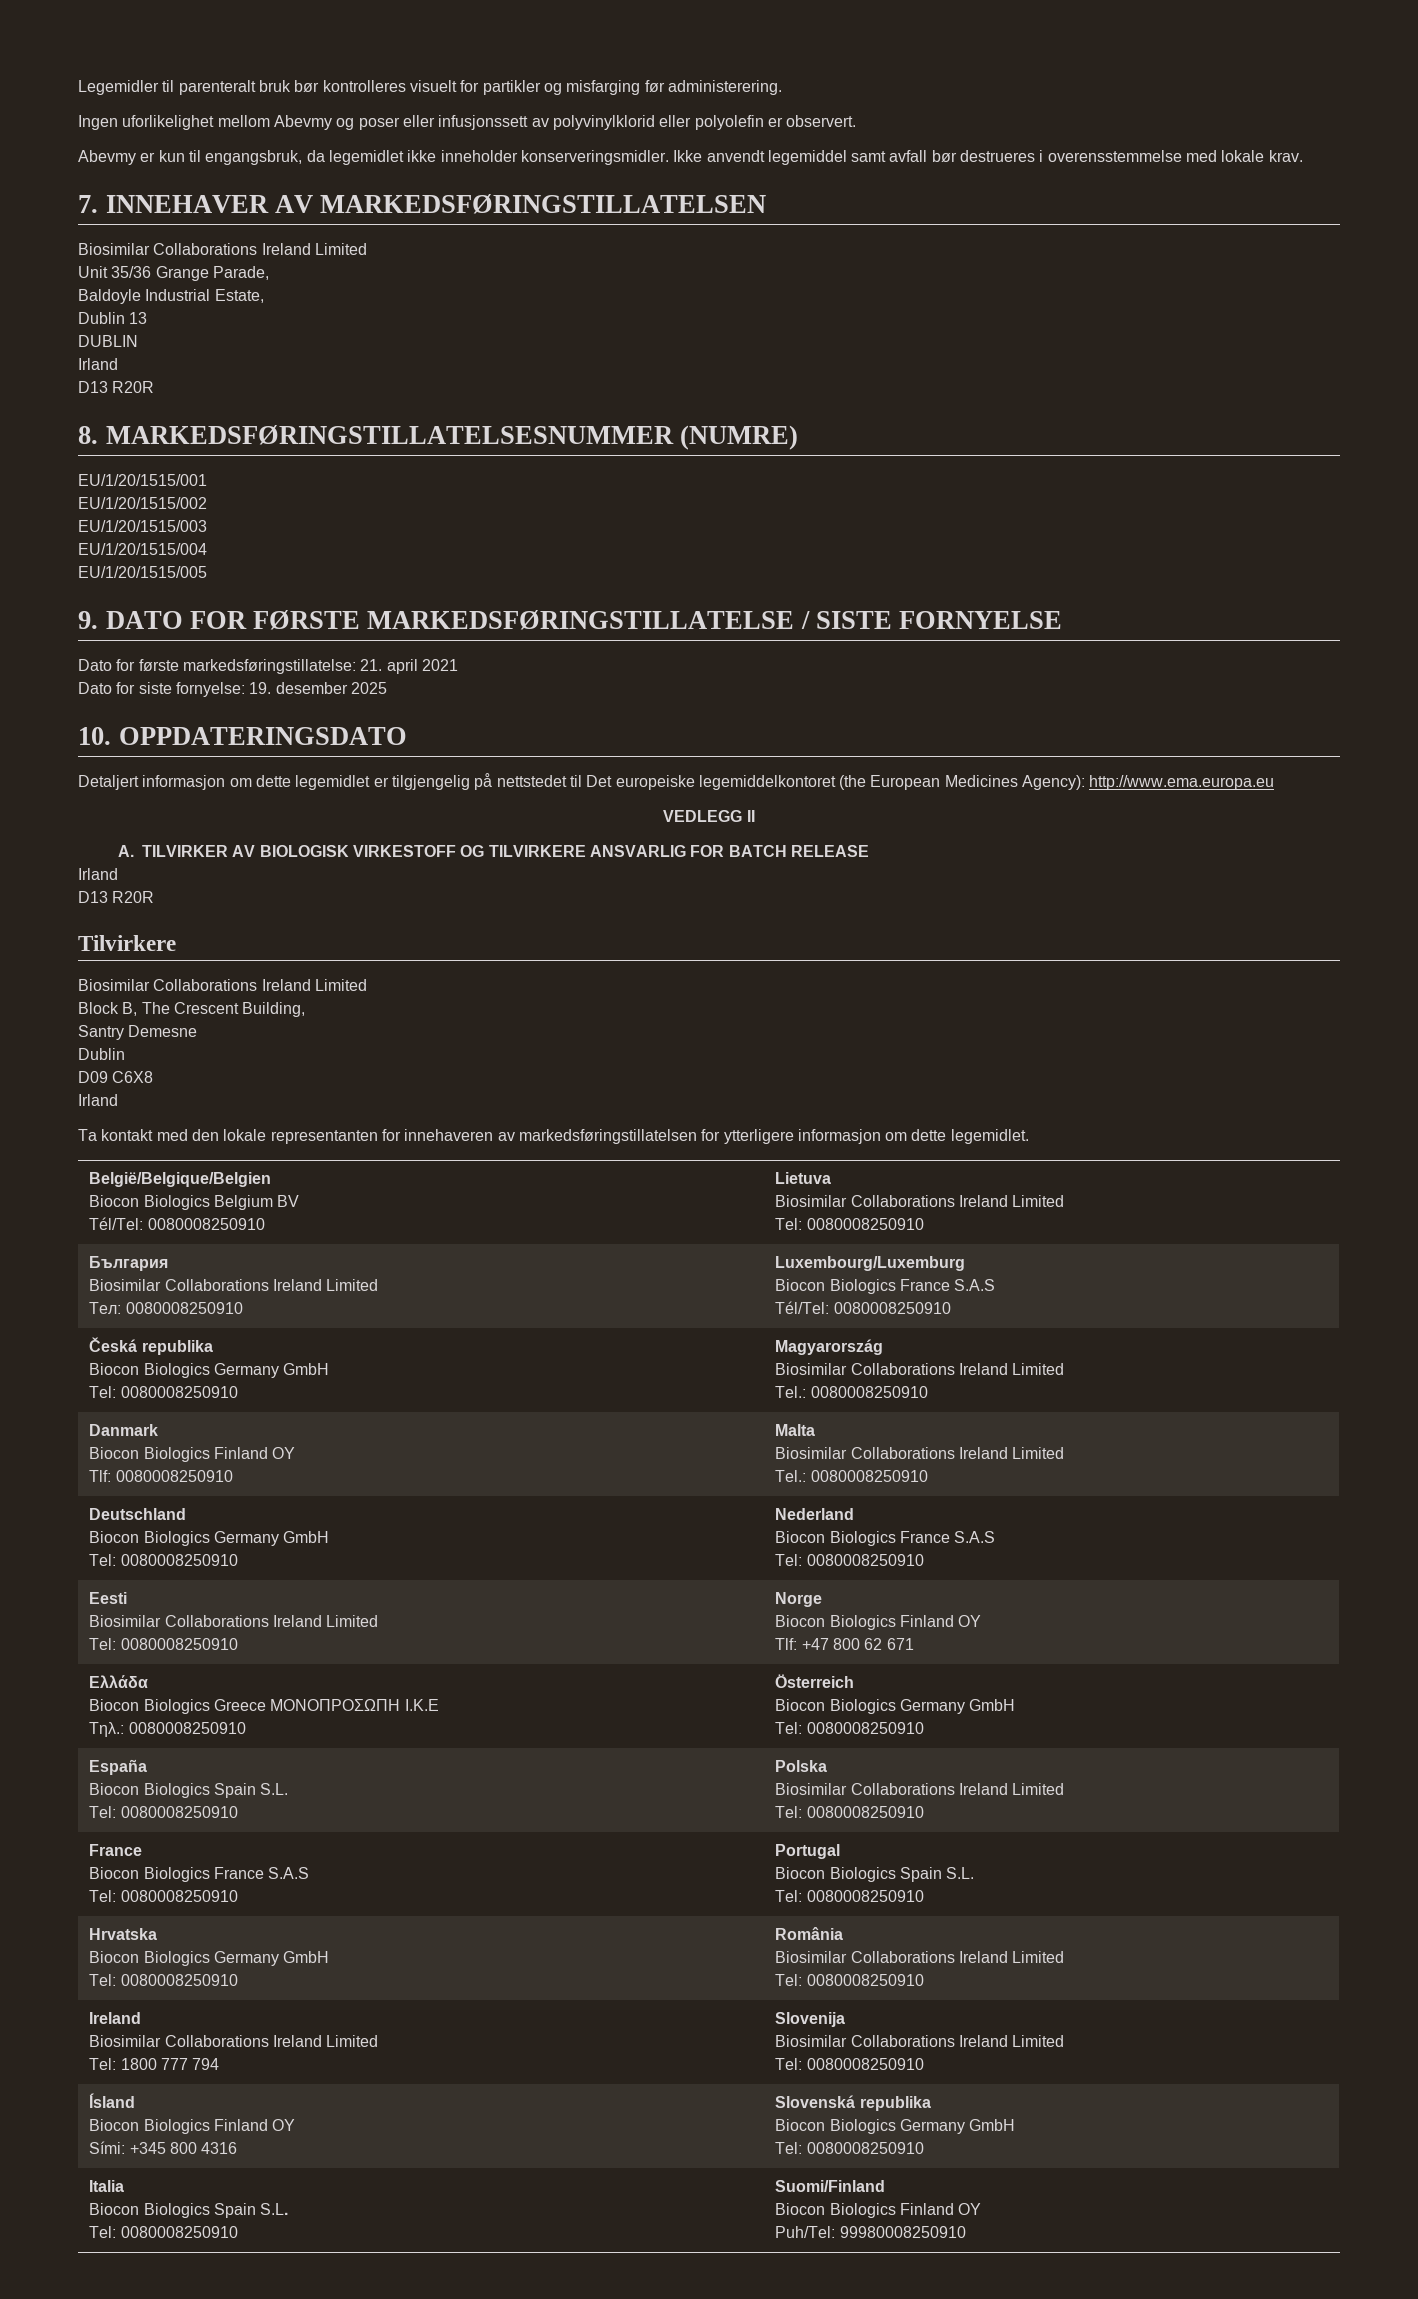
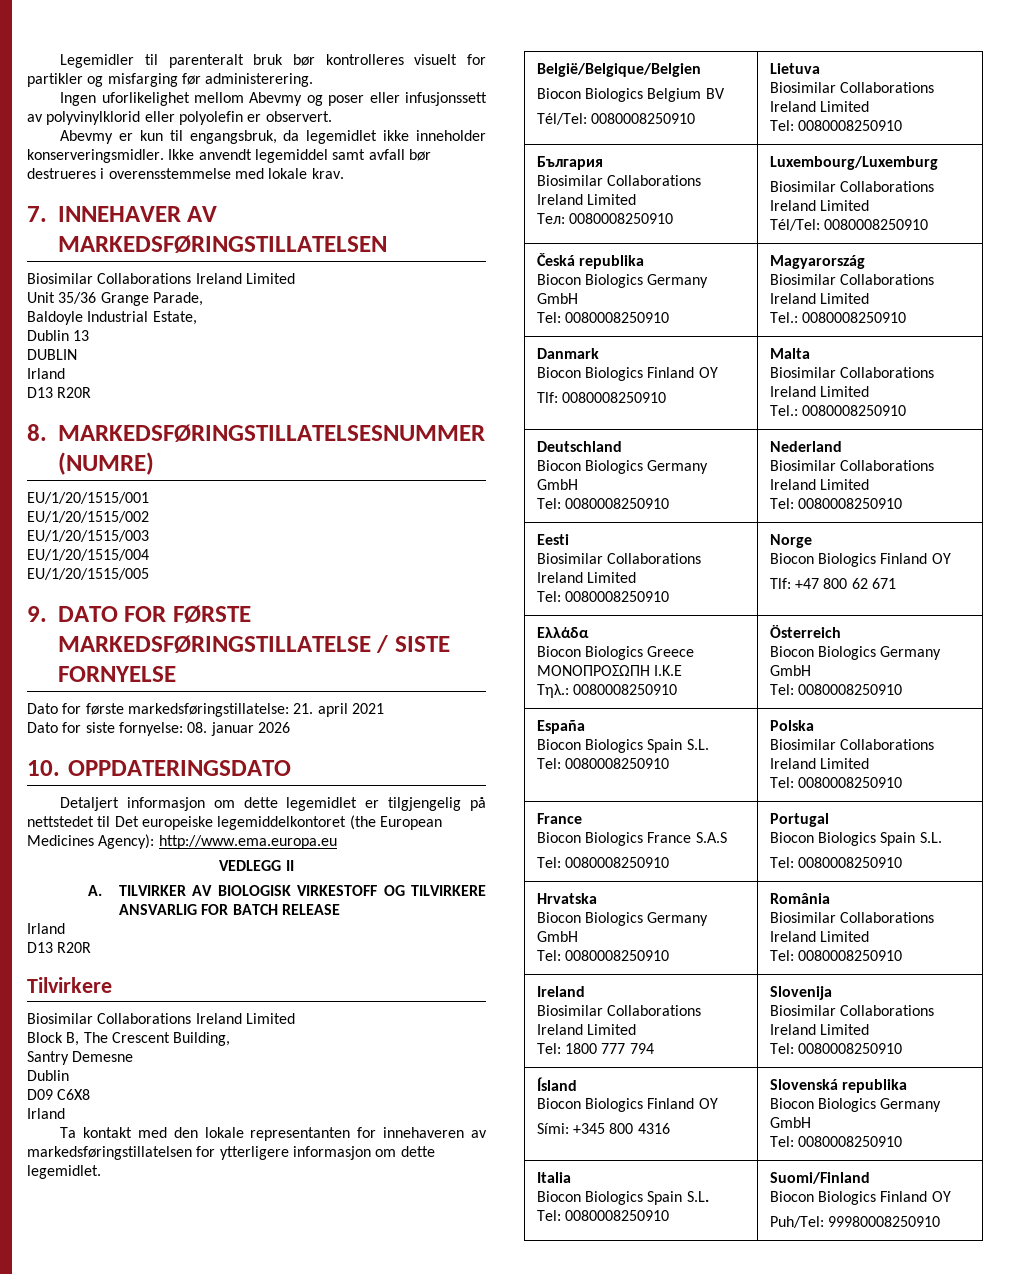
- Dato for siste fornyelse: 19. desember 2025
+ Dato for siste fornyelse: 08. januar 2026
  България
  Biosimilar Collaborations Ireland Limited
  Тел: 0080008250910 | Luxembourg/Luxemburg
- Biocon Biologics France S.A.S
+ Biosimilar Collaborations Ireland Limited
  Deutschland
  Biocon Biologics Germany GmbH
  Tel: 0080008250910 | Nederland
- Biocon Biologics France S.A.S
+ Biosimilar Collaborations Ireland Limited

